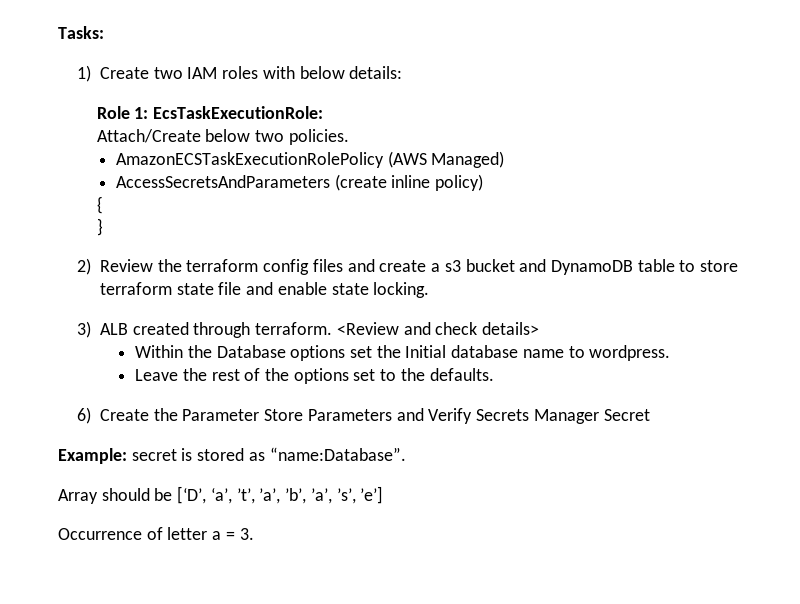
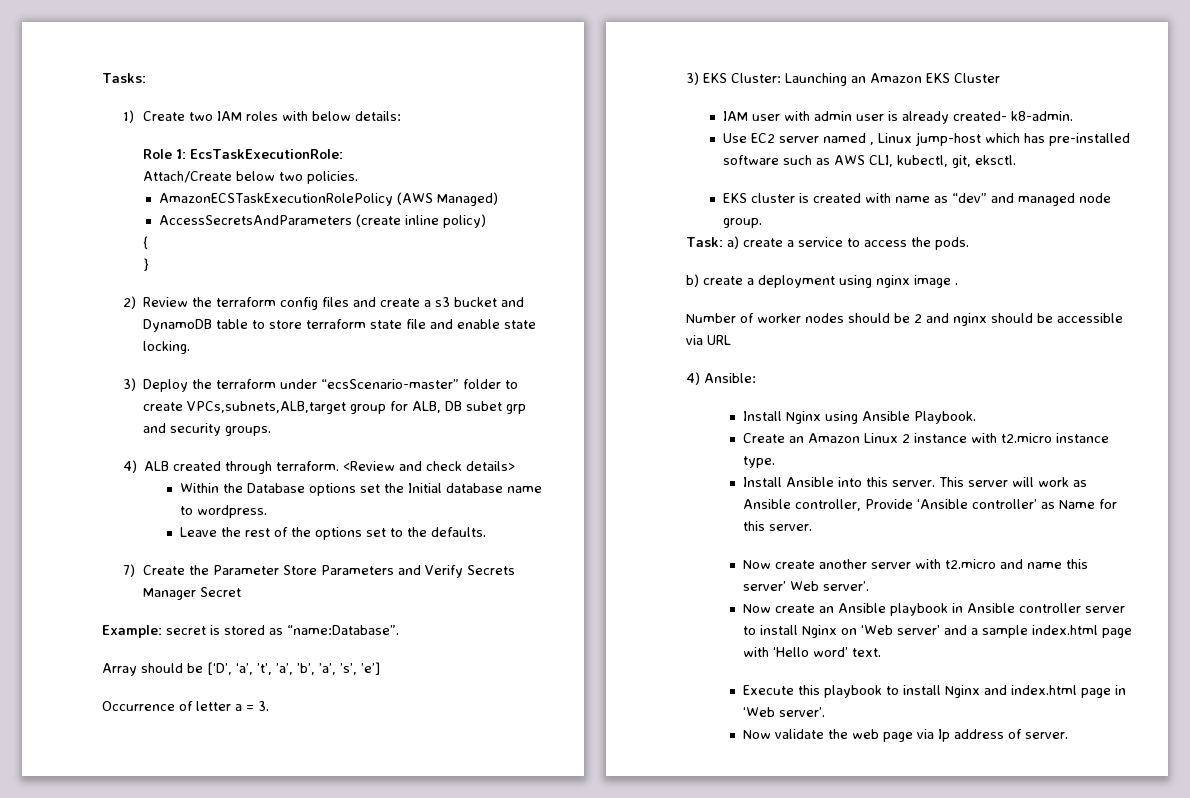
- 3) ALB created through terraform.
+ 3) Deploy the terraform under “ecsScenario-master” folder to create VPCs,subnets,ALB,target group for ALB, DB subet grp and security groups.
+ 4) ALB created through terraform.
- 6) Create the Parameter Store Parameters and Verify Secrets Manager Secret
+ 7) Create the Parameter Store Parameters and Verify Secrets Manager Secret
+ 3) EKS Cluster: Launching an Amazon EKS Cluster
+ IAM user with admin user is already created- k8-admin.
+ Use EC2 server named , Linux jump-host which has pre-installed software such as AWS CLI, kubectl, git, eksctl.
+ EKS cluster is created with name as “dev” and managed node group.
+ Task: a) create a service to access the pods.
+ b) create a deployment using nginx image .
+ Number of worker nodes should be 2 and nginx should be accessible via URL
+ 4) Ansible:
+ Install Nginx using Ansible Playbook.
+ Create an Amazon Linux 2 instance with t2.micro instance type.
+ Install Ansible into this server. This server will work as Ansible controller, Provide ‘Ansible controller’ as Name for this server.
+ Now create another server with t2.micro and name this server’ Web server’.
+ Now create an Ansible playbook in Ansible controller server to install Nginx on ‘Web server’ and a sample index.html page with ‘Hello word’ text.
+ Execute this playbook to install Nginx and index.html page in ‘Web server’.
+ Now validate the web page via Ip address of server.

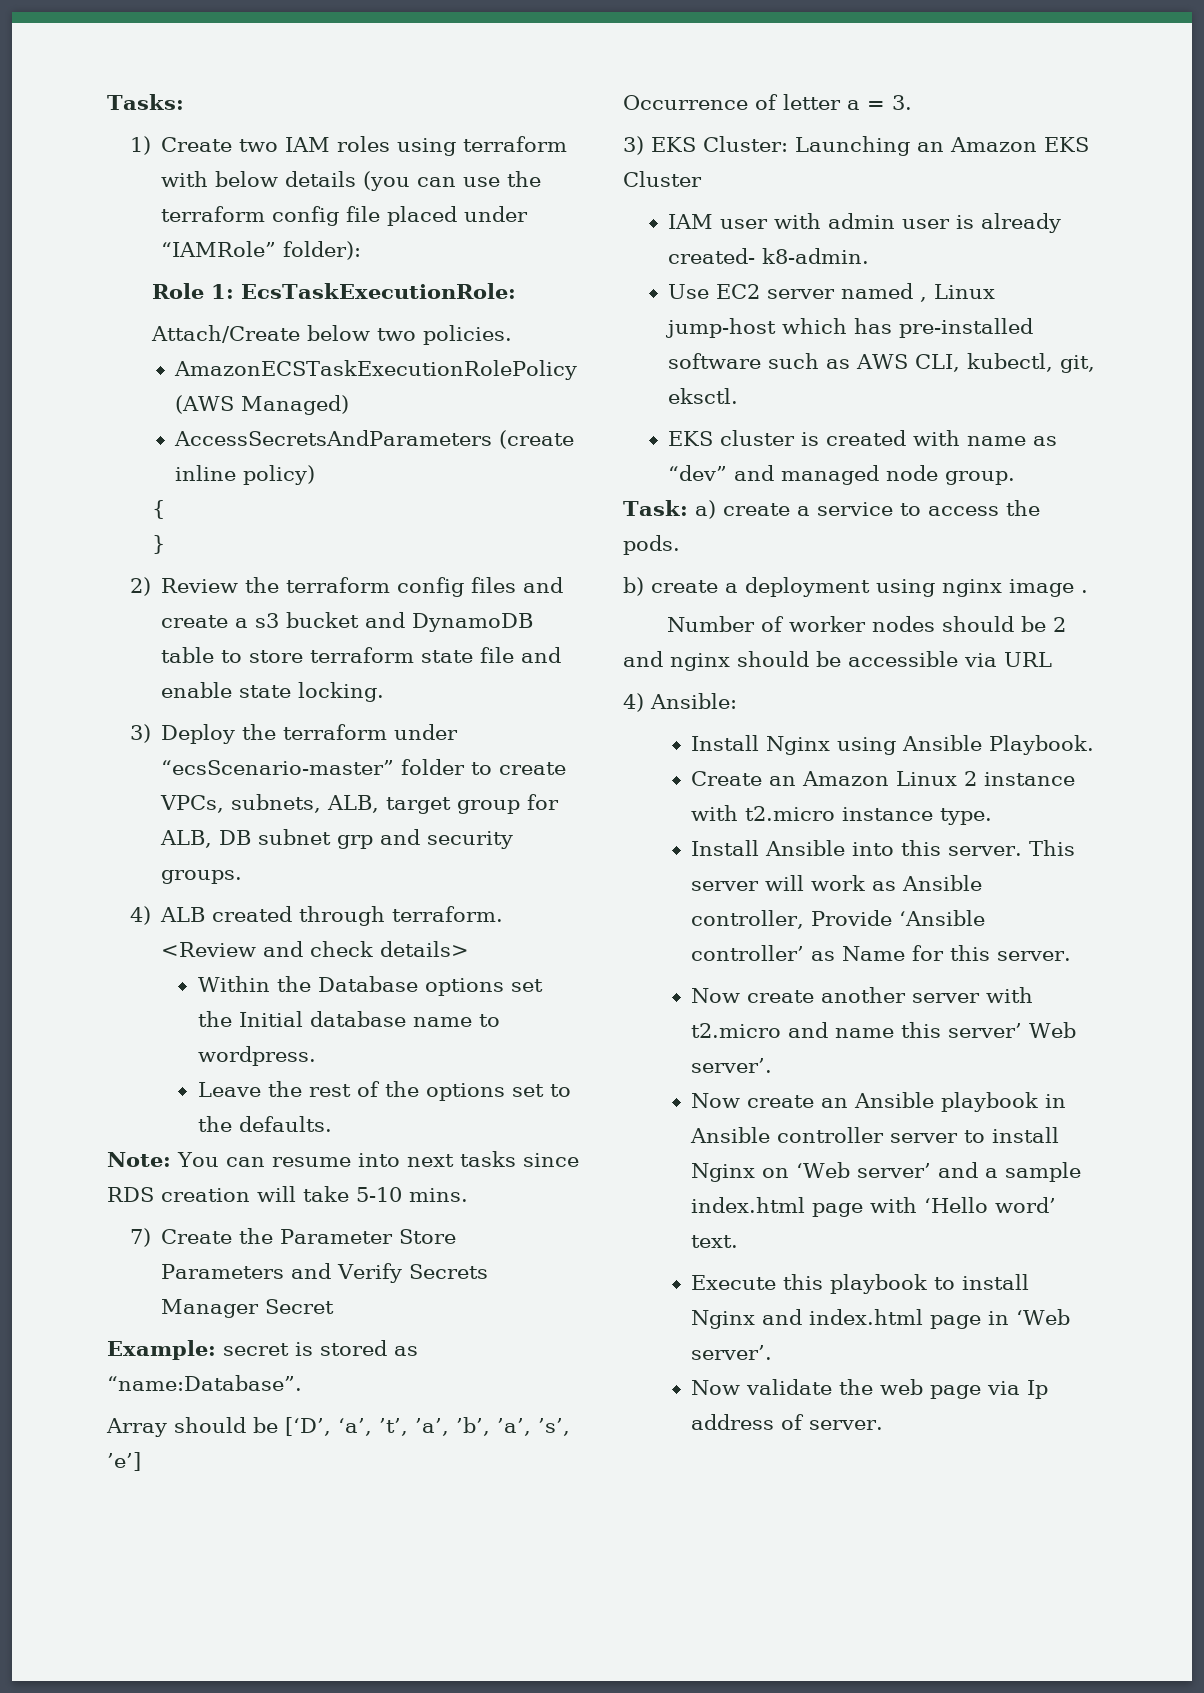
- 1) Create two IAM roles with below details:
+ 1) Create two IAM roles using terraform with below details (you can use the terraform config file placed under “IAMRole” folder):
- 3) Deploy the terraform under “ecsScenario-master” folder to create VPCs,subnets,ALB,target group for ALB, DB subet grp and security groups.
+ 3) Deploy the terraform under “ecsScenario-master” folder to create VPCs, subnets, ALB, target group for ALB, DB subnet grp and security groups.
+ Note: You can resume into next tasks since RDS creation will take 5-10 mins.

